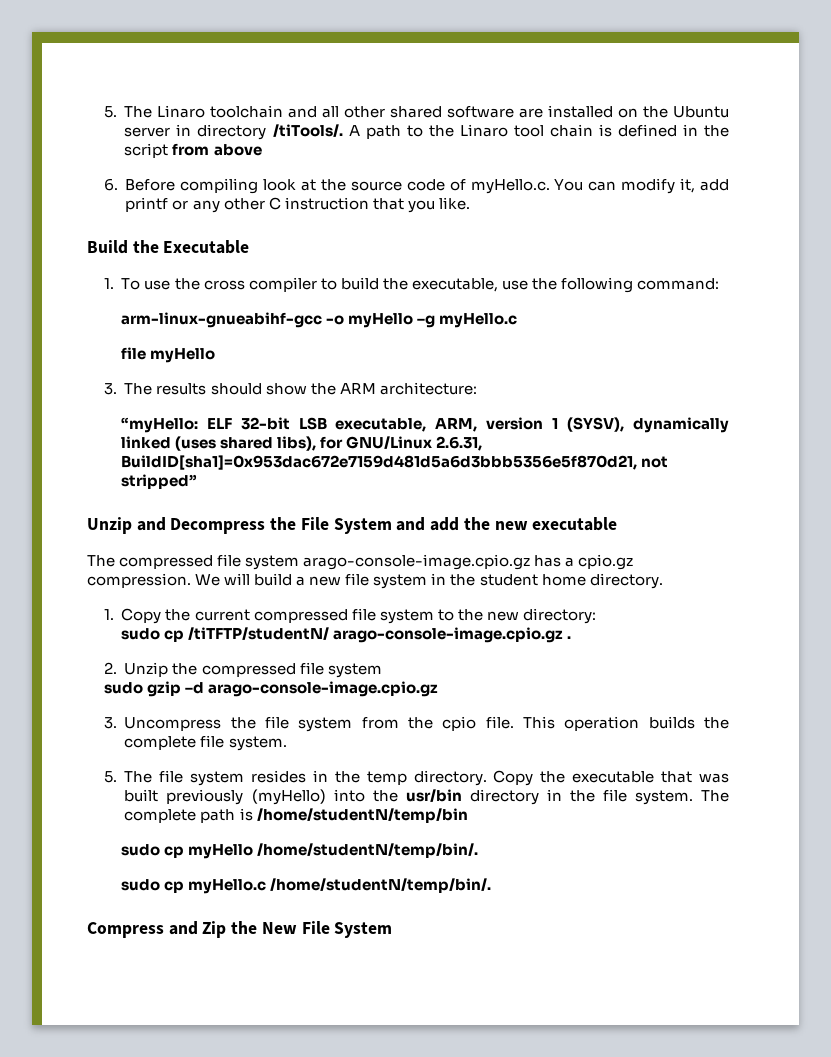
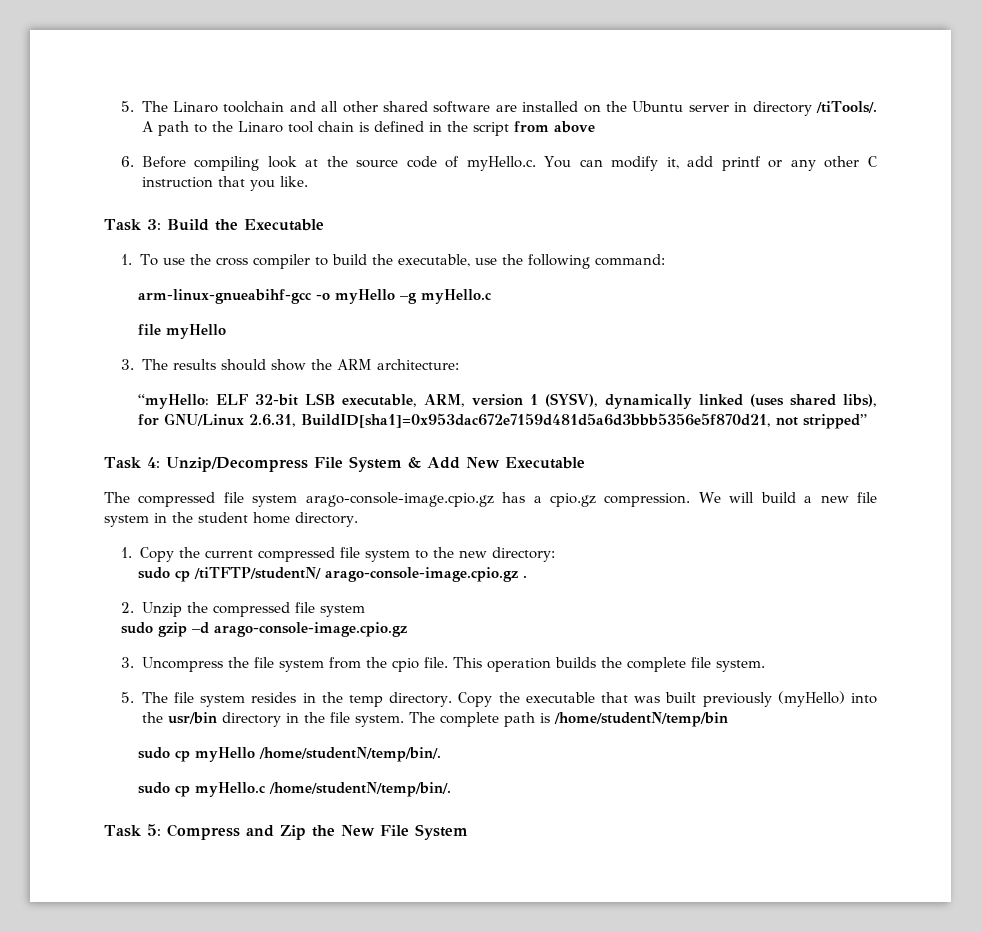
- Build the Executable
+ Task 3: Build the Executable
- Unzip and Decompress the File System and add the new executable
+ Task 4: Unzip/Decompress File System & Add New Executable
- Compress and Zip the New File System
+ Task 5: Compress and Zip the New File System

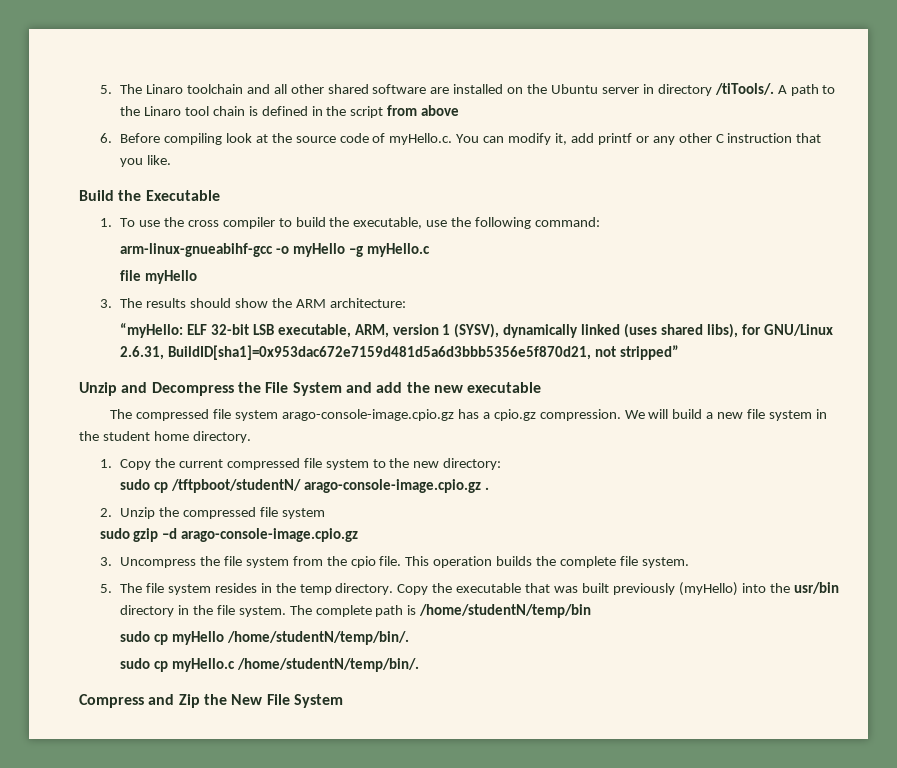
- Task 3: Build the Executable
+ Build the Executable
- Task 4: Unzip/Decompress File System & Add New Executable
+ Unzip and Decompress the File System and add the new executable
- sudo cp /tiTFTP/studentN/ arago-console-image.cpio.gz .
+ sudo cp /tftpboot/studentN/ arago-console-image.cpio.gz .
- Task 5: Compress and Zip the New File System
+ Compress and Zip the New File System

